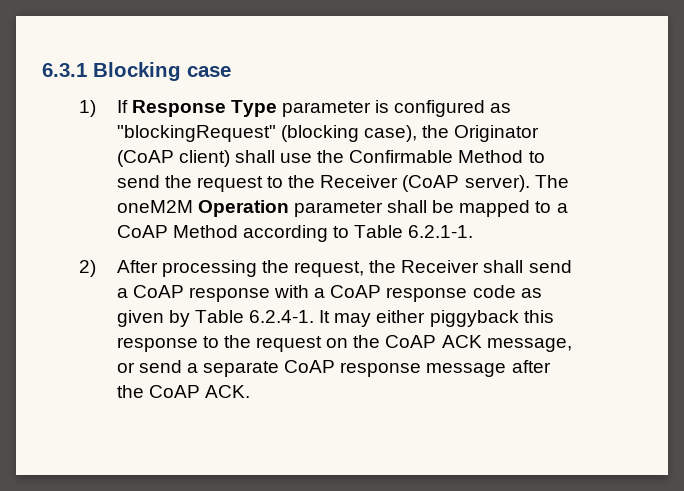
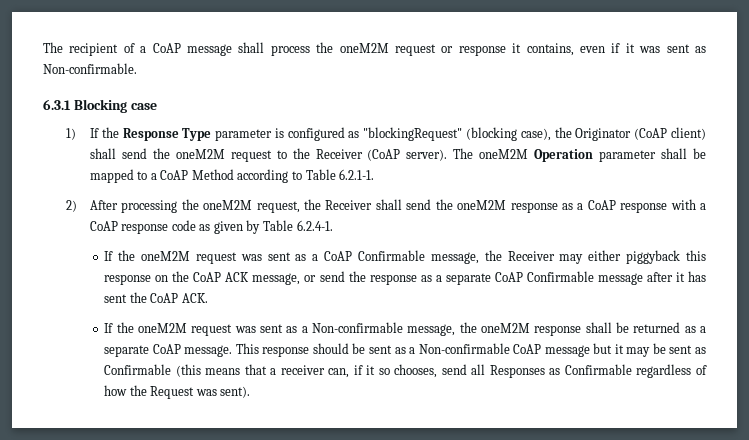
+ The recipient of a CoAP message shall process the oneM2M request or response it contains, even if it was sent as Non-confirmable.
- 1) If Response Type parameter is configured as "blockingRequest" (blocking case), the Originator (CoAP client) shall use the Confirmable Method to send the request to the Receiver (CoAP server).
+ 1) If the Response Type parameter is configured as "blockingRequest" (blocking case), the Originator (CoAP client) shall send the oneM2M request to the Receiver (CoAP server).
- 2) After processing the request, the Receiver shall send a CoAP response with a CoAP response code as given by Table 6.2.4-1. It may either piggyback this response to the request on the CoAP ACK message, or send a separate CoAP response message after the CoAP ACK.
+ 2) After processing the oneM2M request, the Receiver shall send the oneM2M response as a CoAP response with a CoAP response code as given by Table 6.2.4-1.
+ If the oneM2M request was sent as a CoAP Confirmable message, the Receiver may either piggyback this response on the CoAP ACK message, or send the response as a separate CoAP Confirmable message after it has sent the CoAP ACK.
+ If the oneM2M request was sent as a Non-confirmable message, the oneM2M response shall be returned as a separate CoAP message. This response should be sent as a Non-confirmable CoAP message but it may be sent as Confirmable (this means that a receiver can, if it so chooses, send all Responses as Confirmable regardless of how the Request was sent).

